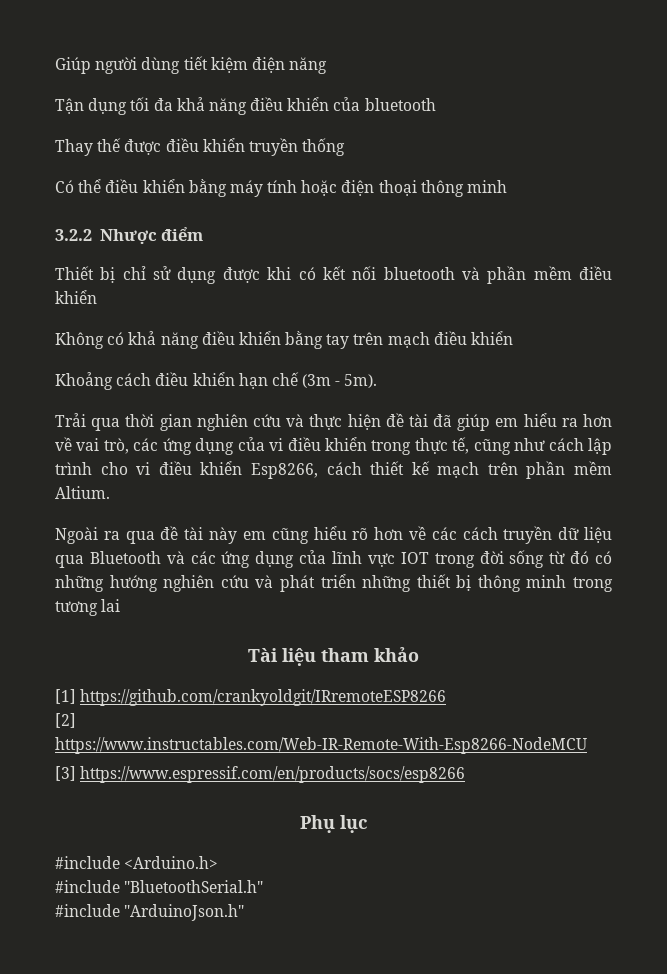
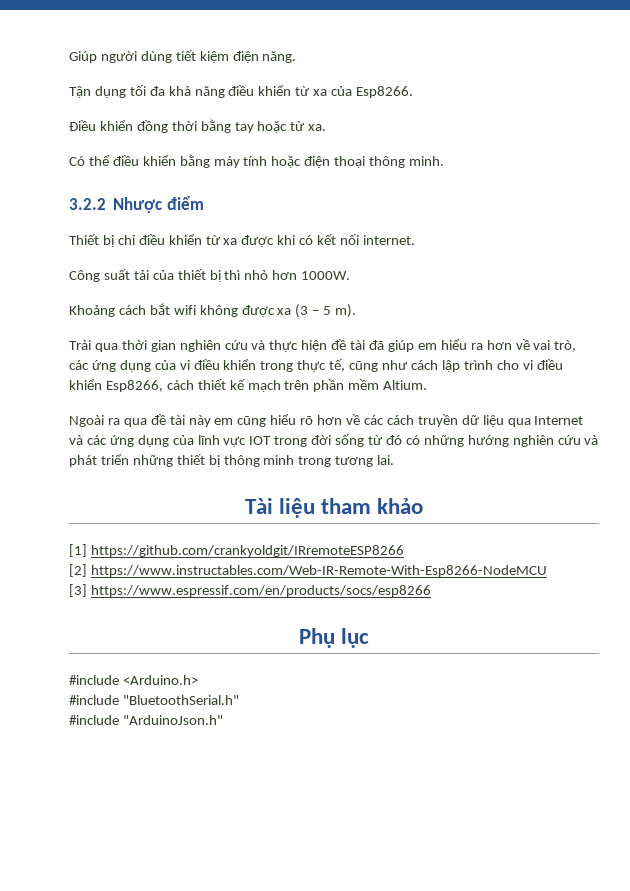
- Giúp người dùng tiết kiệm điện năng
+ Giúp người dùng tiết kiệm điện năng.
- Tận dụng tối đa khả năng điều khiển của bluetooth
- Thay thế được điều khiển truyền thống
+ Tận dụng tối đa khả năng điều khiển từ xa của Esp8266.
+ Điều khiển đồng thời bằng tay hoặc từ xa.
- Có thể điều khiển bằng máy tính hoặc điện thoại thông minh
+ Có thể điều khiển bằng máy tính hoặc điện thoại thông minh.
- Thiết bị chỉ sử dụng được khi có kết nối bluetooth và phần mềm điều khiển
- Không có khả năng điều khiển bằng tay trên mạch điều khiển
- Khoảng cách điều khiển hạn chế (3m - 5m).
+ Thiết bị chỉ điều khiển từ xa được khi có kết nối internet.
+ Công suất tải của thiết bị thì nhỏ hơn 1000W.
+ Khoảng cách bắt wifi không được xa (3 – 5 m).
- Ngoài ra qua đề tài này em cũng hiểu rõ hơn về các cách truyền dữ liệu qua Bluetooth và các ứng dụng của lĩnh vực IOT trong đời sống từ đó có những hướng nghiên cứu và phát triển những thiết bị thông minh trong tương lai
+ Ngoài ra qua đề tài này em cũng hiểu rõ hơn về các cách truyền dữ liệu qua Internet và các ứng dụng của lĩnh vực IOT trong đời sống từ đó có những hướng nghiên cứu và phát triển những thiết bị thông minh trong tương lai.

